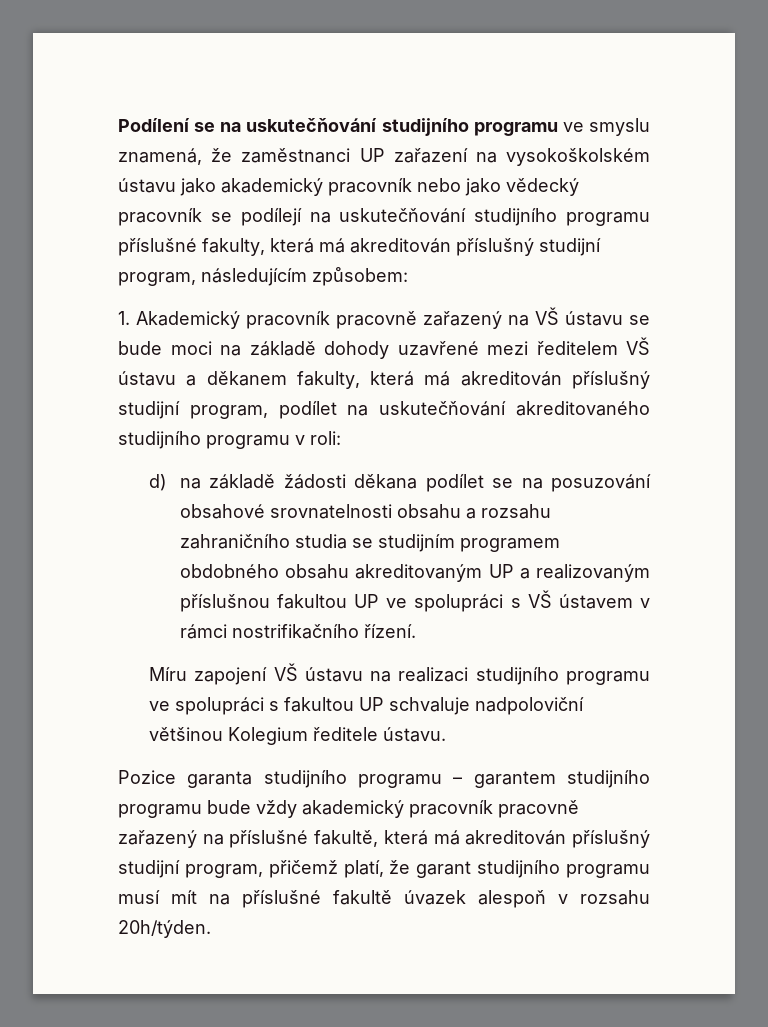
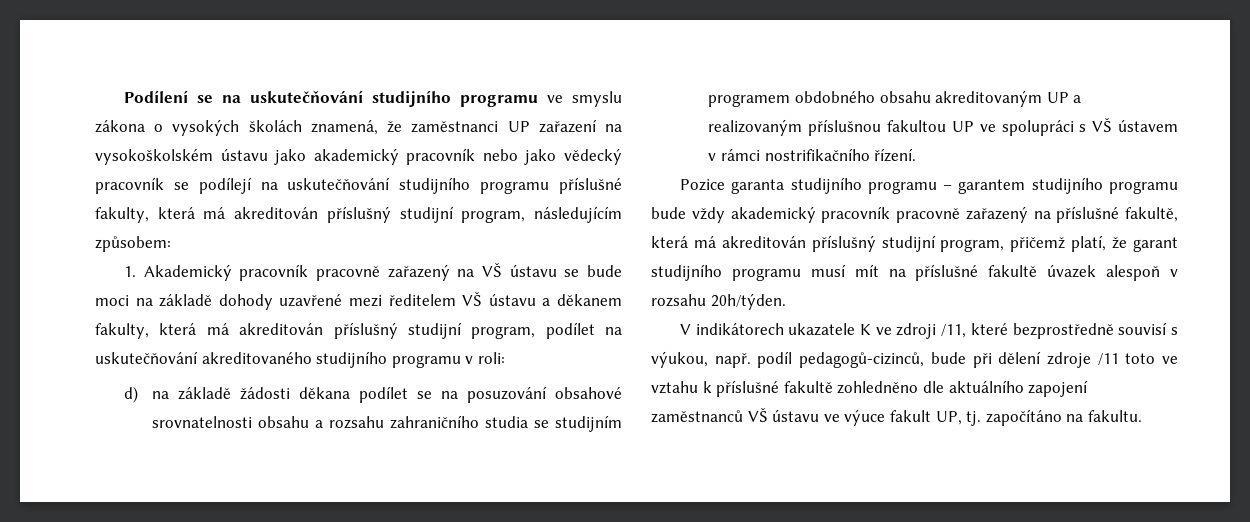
- Podílení se na uskutečňování studijního programu ve smyslu znamená, že zaměstnanci UP zařazení na vysokoškolském ústavu jako akademický pracovník nebo jako vědecký pracovník se podílejí na uskutečňování studijního programu příslušné fakulty, která má akreditován příslušný studijní program, následujícím způsobem:
+ Podílení se na uskutečňování studijního programu ve smyslu zákona o vysokých školách znamená, že zaměstnanci UP zařazení na vysokoškolském ústavu jako akademický pracovník nebo jako vědecký pracovník se podílejí na uskutečňování studijního programu příslušné fakulty, která má akreditován příslušný studijní program, následujícím způsobem:
- Míru zapojení VŠ ústavu na realizaci studijního programu ve spolupráci s fakultou UP schvaluje nadpoloviční většinou Kolegium ředitele ústavu.
+ V indikátorech ukazatele K ve zdroji /11, které bezprostředně souvisí s výukou, např. podíl pedagogů-cizinců, bude při dělení zdroje /11 toto ve vztahu k příslušné fakultě zohledněno dle aktuálního zapojení zaměstnanců VŠ ústavu ve výuce fakult UP, tj. započítáno na fakultu.

